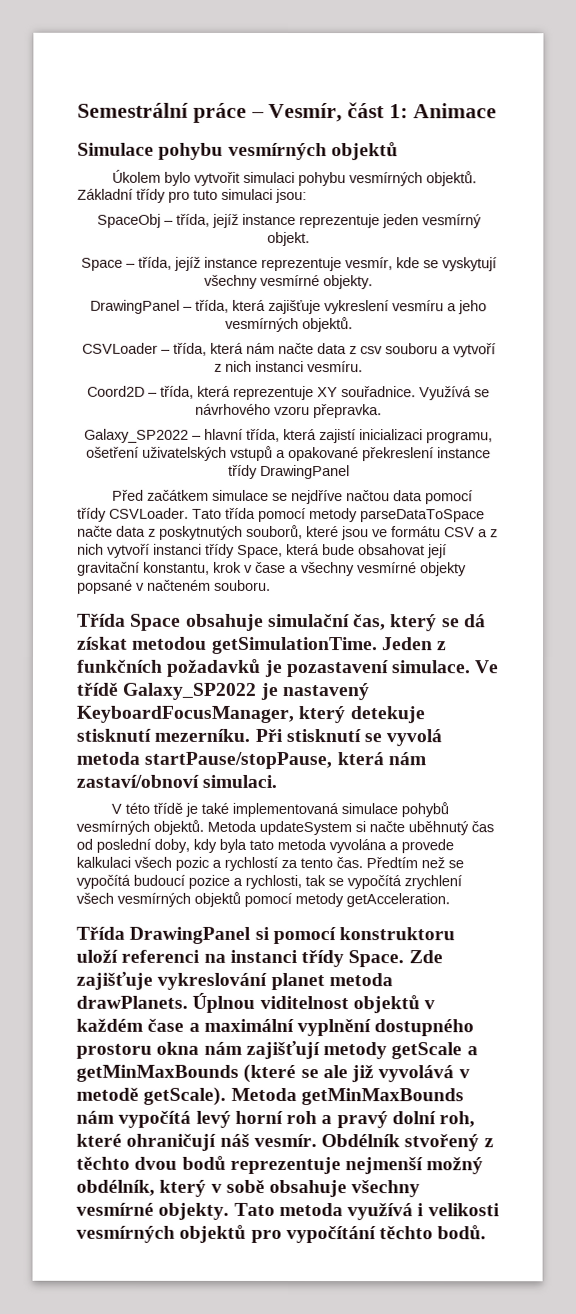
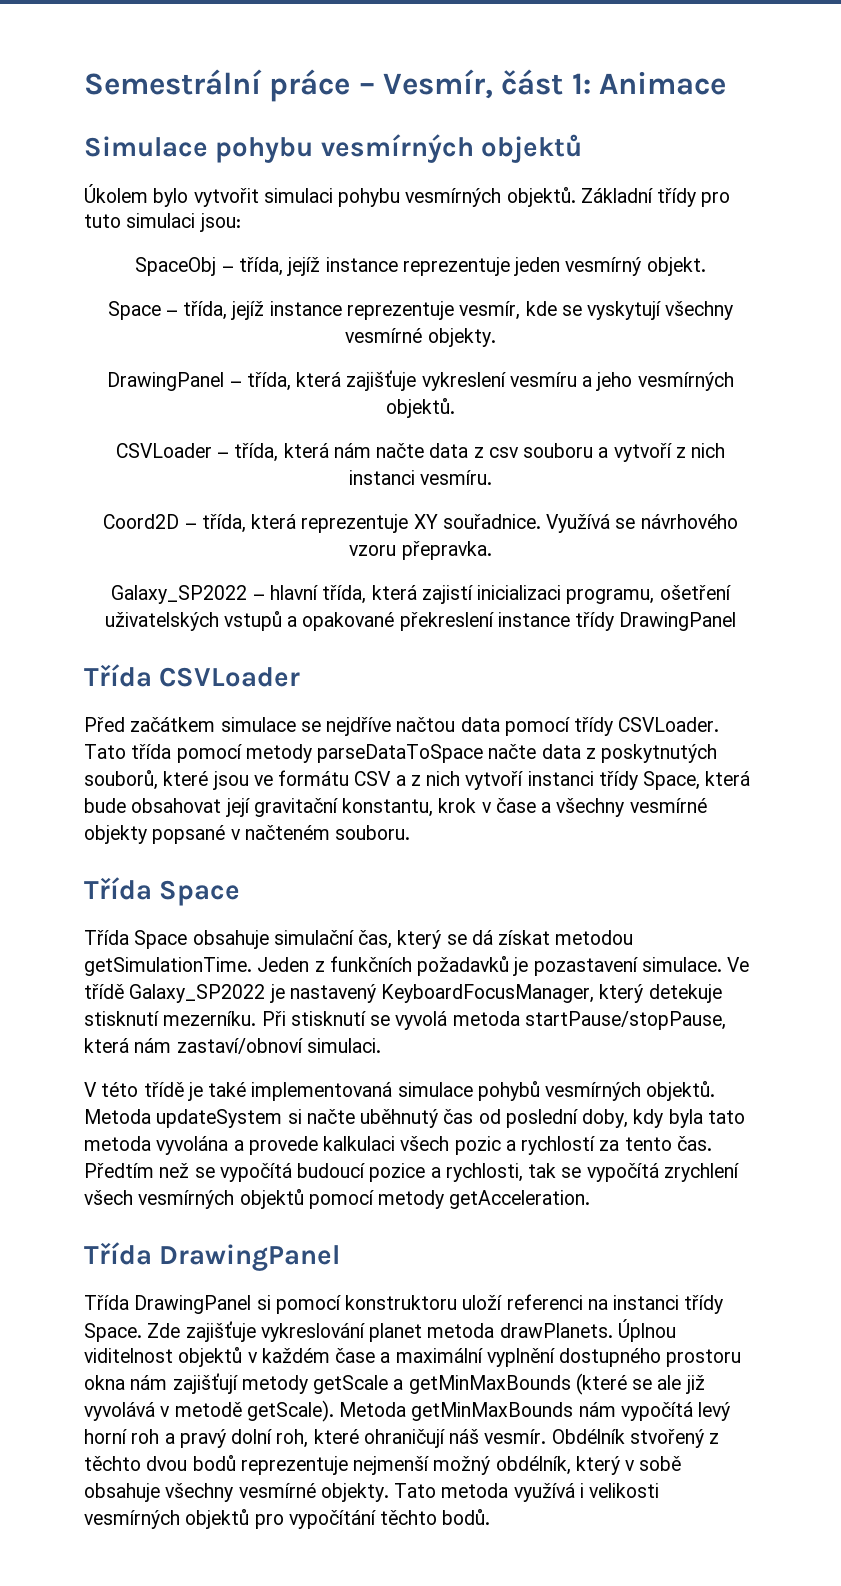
+ Třída CSVLoader
  Tato třída pomocí metody parseDataToSpace načte data z poskytnutých souborů, které jsou ve formátu CSV a z nich vytvoří instanci třídy Space, která bude obsahovat její gravitační konstantu, krok v čase a všechny vesmírné objekty popsané v načteném souboru.
+ Třída Space
  Předtím než se vypočítá budoucí pozice a rychlosti, tak se vypočítá zrychlení všech vesmírných objektů pomocí metody getAcceleration.
+ Třída DrawingPanel

